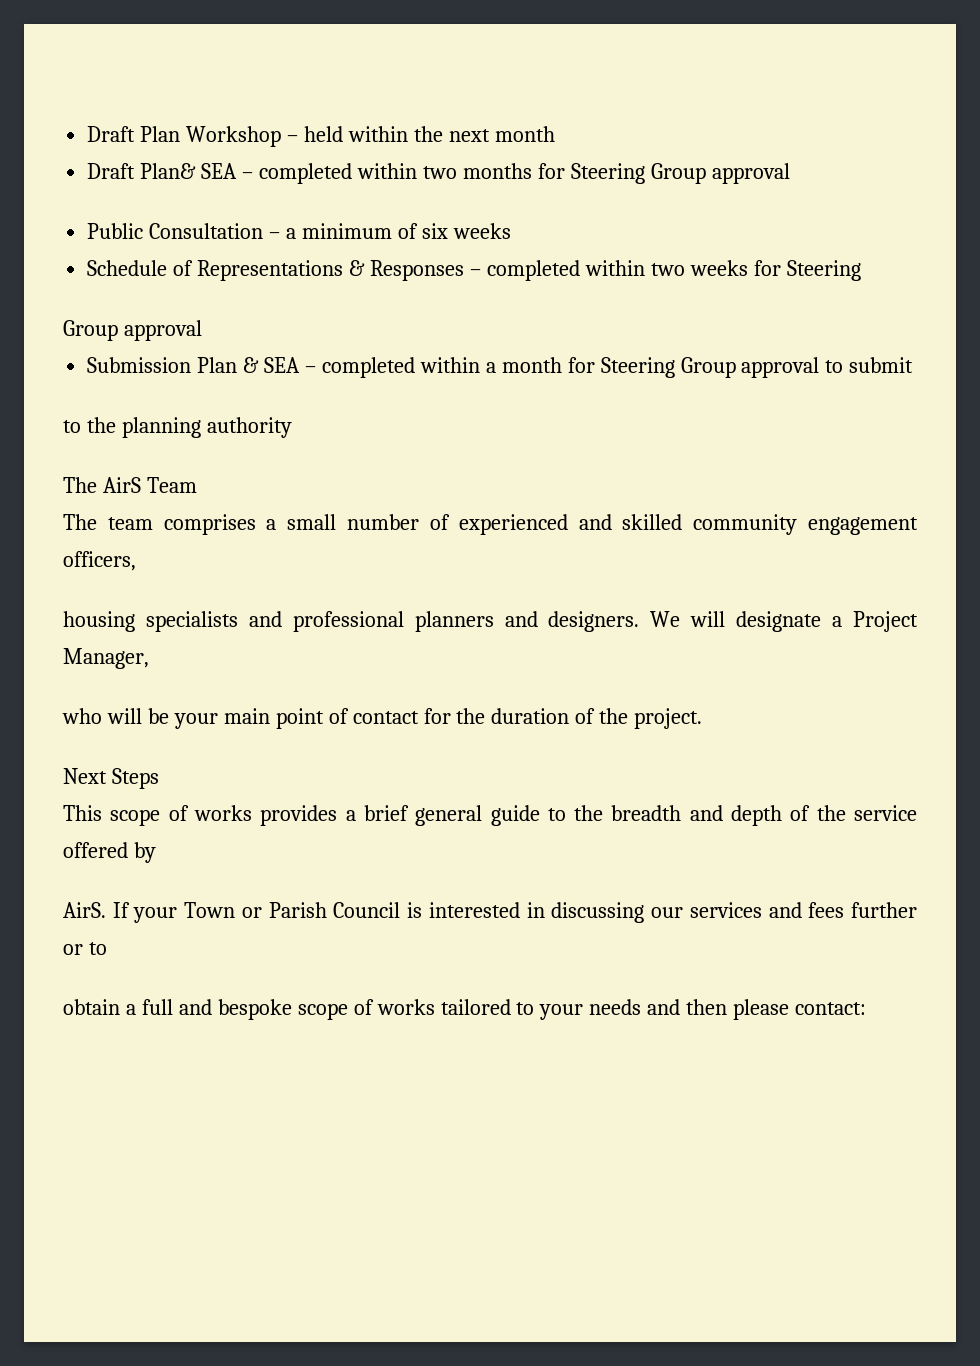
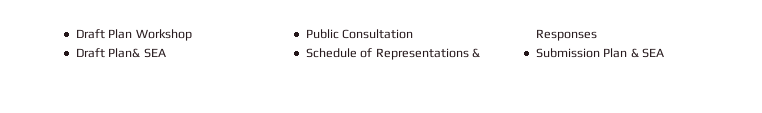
- Draft Plan Workshop – held within the next month
- Draft Plan& SEA – completed within two months for Steering Group approval
- Public Consultation – a minimum of six weeks
+ Draft Plan Workshop
+ Draft Plan& SEA
+ Public Consultation
- Schedule of Representations & Responses – completed within two weeks for Steering
- Group approval
- Submission Plan & SEA – completed within a month for Steering Group approval to submit
- to the planning authority
- The AirS Team
- The team comprises a small number of experienced and skilled community engagement officers,
- housing specialists and professional planners and designers. We will designate a Project Manager,
- who will be your main point of contact for the duration of the project.
- Next Steps
- This scope of works provides a brief general guide to the breadth and depth of the service offered by
- AirS. If your Town or Parish Council is interested in discussing our services and fees further or to
- obtain a full and bespoke scope of works tailored to your needs and then please contact:
+ Schedule of Representations & Responses
+ Submission Plan & SEA

